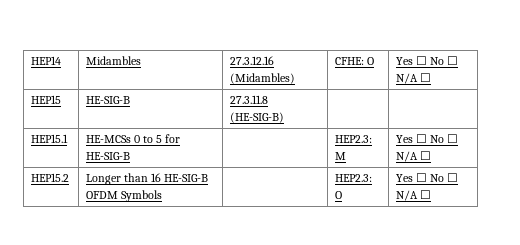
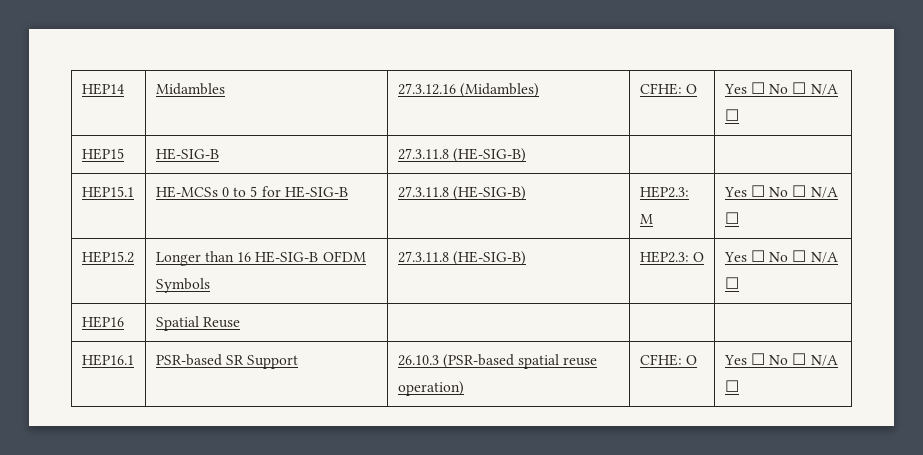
- HEP15.1 | HE-MCSs 0 to 5 for HE-SIG-B | | HEP2.3: M | Yes ☐ No ☐ N/A ☐
+ HEP15.1 | HE-MCSs 0 to 5 for HE-SIG-B | 27.3.11.8 (HE-SIG-B) | HEP2.3: M | Yes ☐ No ☐ N/A ☐
- HEP15.2 | Longer than 16 HE-SIG-B OFDM Symbols | | HEP2.3: O | Yes ☐ No ☐ N/A ☐
+ HEP15.2 | Longer than 16 HE-SIG-B OFDM Symbols | 27.3.11.8 (HE-SIG-B) | HEP2.3: O | Yes ☐ No ☐ N/A ☐
+ HEP16 | Spatial Reuse | | |
+ HEP16.1 | PSR-based SR Support | 26.10.3 (PSR-based spatial reuse operation) | CFHE: O | Yes ☐ No ☐ N/A ☐

